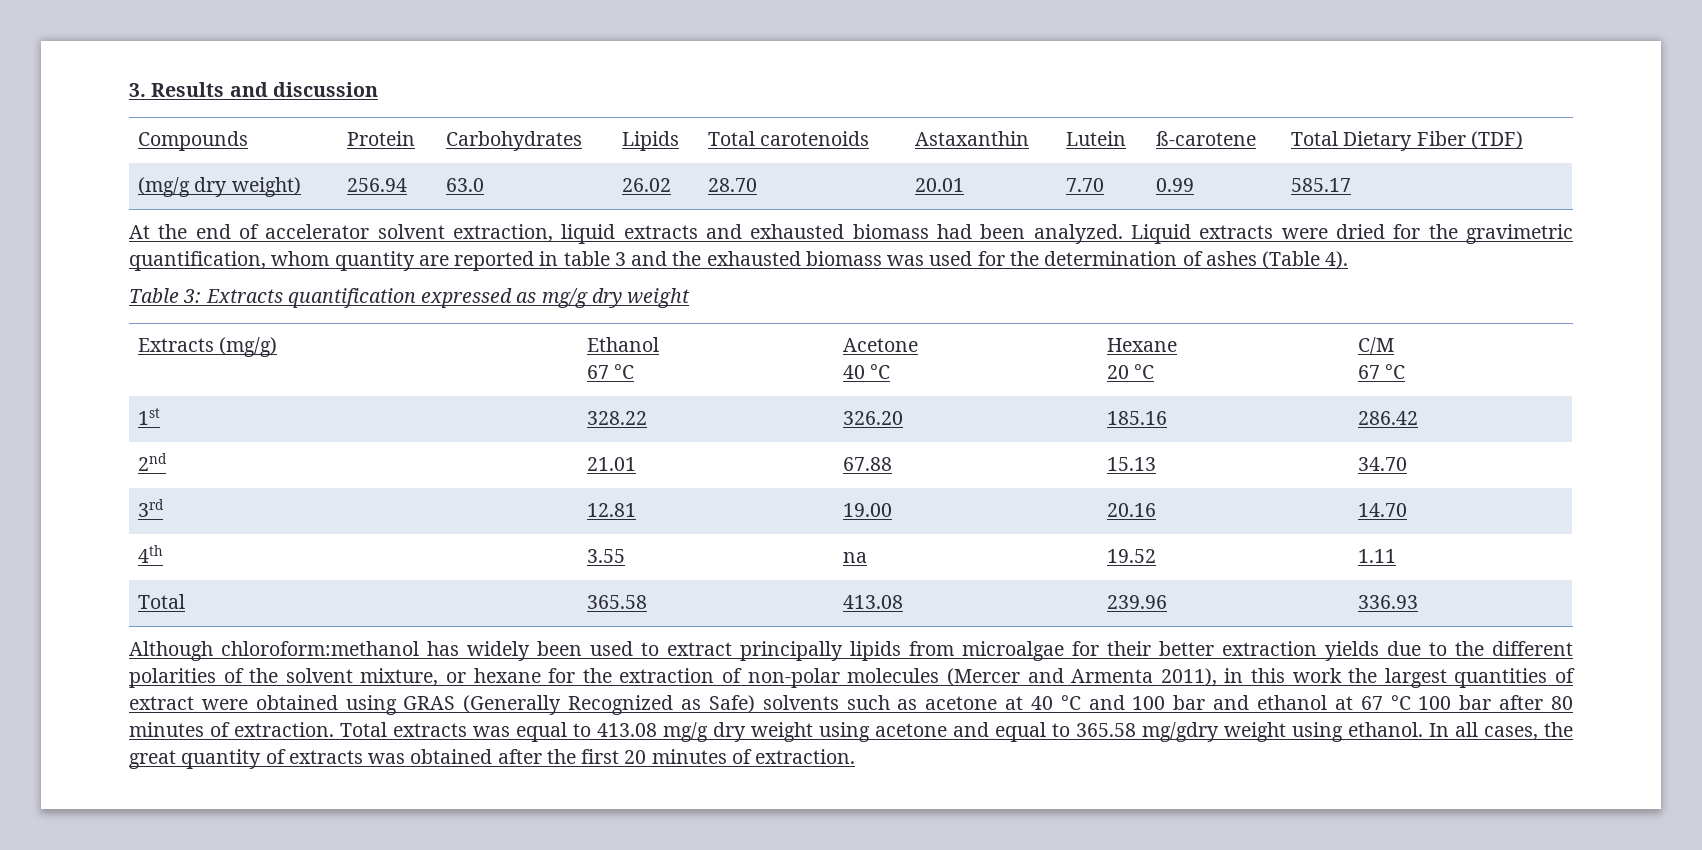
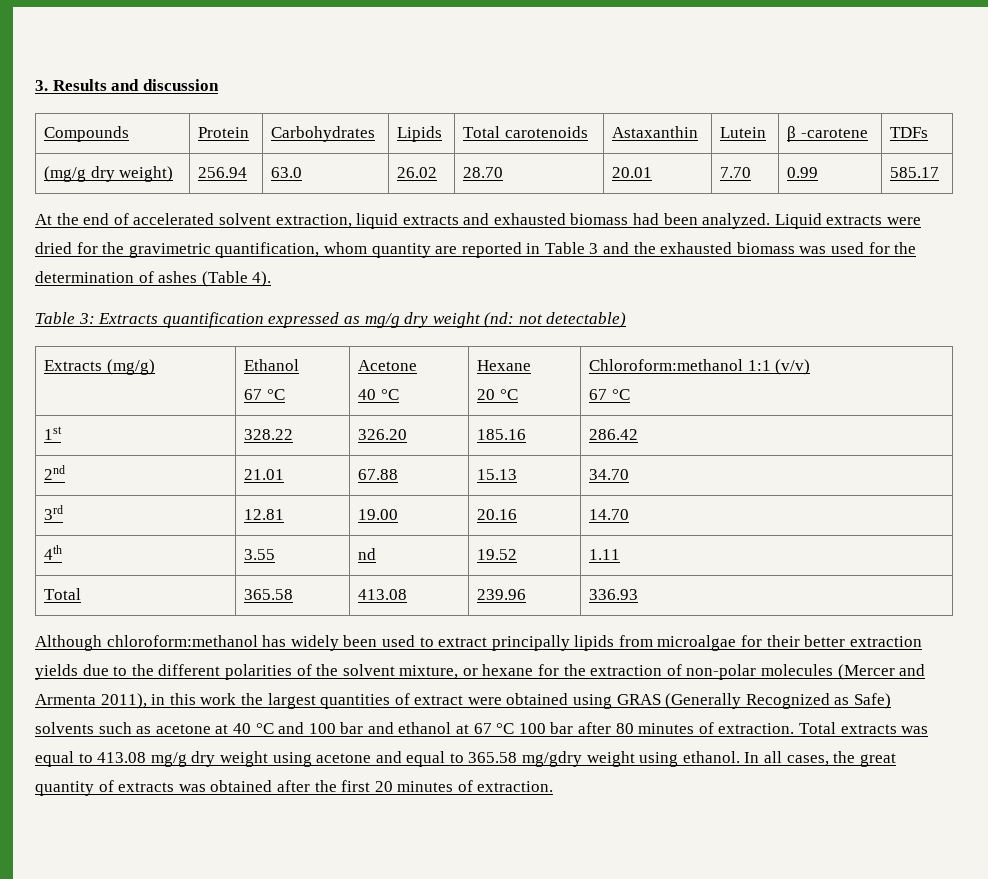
- Compounds | Protein | Carbohydrates | Lipids | Total carotenoids | Astaxanthin | Lutein | ß-carotene | Total Dietary Fiber (TDF)
+ Compounds | Protein | Carbohydrates | Lipids | Total carotenoids | Astaxanthin | Lutein | β -carotene | TDFs
- At the end of accelerator solvent extraction, liquid extracts and exhausted biomass had been analyzed.
+ At the end of accelerated solvent extraction, liquid extracts and exhausted biomass had been analyzed.
- Liquid extracts were dried for the gravimetric quantification, whom quantity are reported in table 3 and the exhausted biomass was used for the determination of ashes (Table 4).
+ Liquid extracts were dried for the gravimetric quantification, whom quantity are reported in Table 3 and the exhausted biomass was used for the determination of ashes (Table 4).
- Table 3: Extracts quantification expressed as mg/g dry weight
+ Table 3: Extracts quantification expressed as mg/g dry weight (nd: not detectable)
  Extracts (mg/g) | Ethanol
  67 °C | Acetone
  40 °C | Hexane
- 20 °C | C/M
+ 20 °C | Chloroform:methanol 1:1 (v/v)
- 4th | 3.55 | na | 19.52 | 1.11
+ 4th | 3.55 | nd | 19.52 | 1.11

